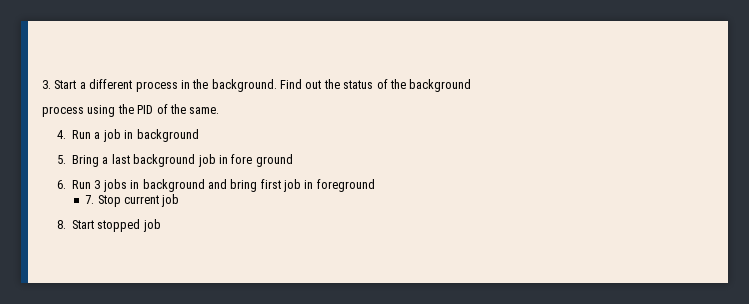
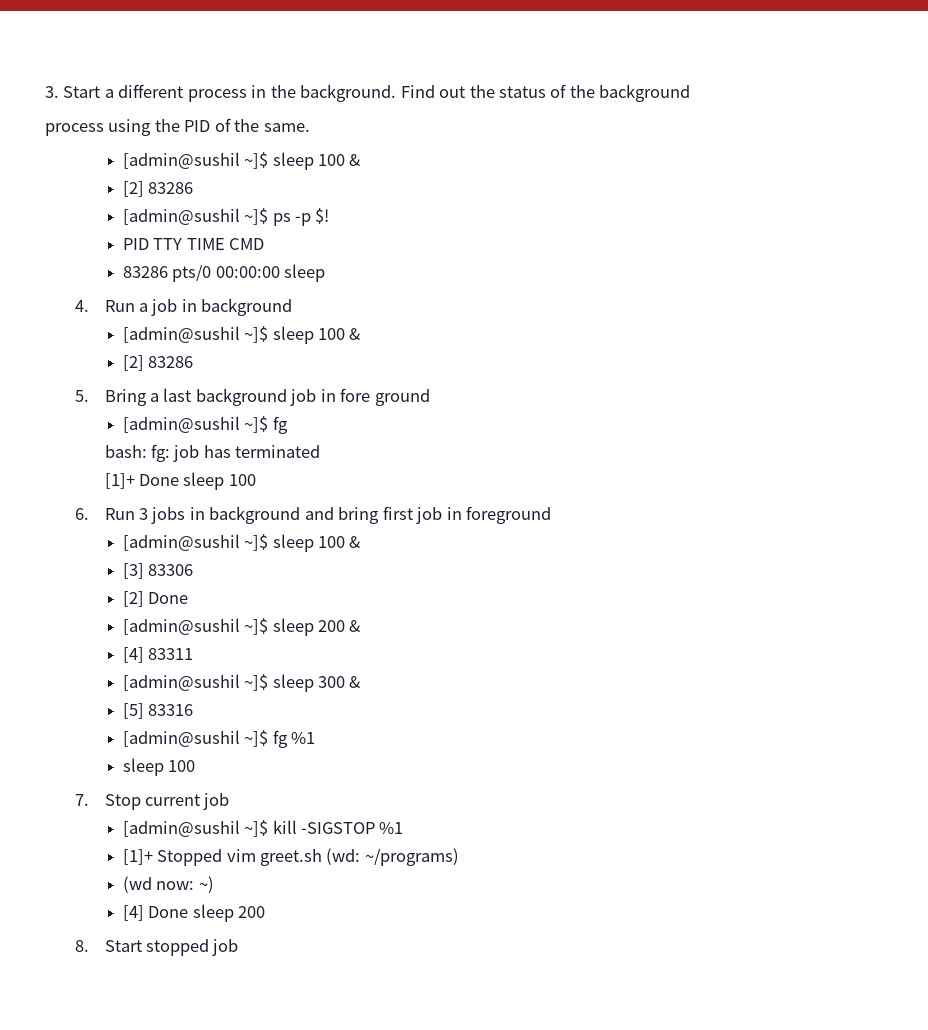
  process using the PID of the same.
+ [admin@sushil ~]$ sleep 100 &
+ [2] 83286
+ [admin@sushil ~]$ ps -p $!
+ PID TTY TIME CMD
+ 83286 pts/0 00:00:00 sleep
  4. Run a job in background
+ [admin@sushil ~]$ sleep 100 &
+ [2] 83286
  5. Bring a last background job in fore ground
+ [admin@sushil ~]$ fg
+ bash: fg: job has terminated
+ [1]+ Done sleep 100
  6. Run 3 jobs in background and bring first job in foreground
+ [admin@sushil ~]$ sleep 100 &
+ [3] 83306
+ [2] Done
+ [admin@sushil ~]$ sleep 200 &
+ [4] 83311
+ [admin@sushil ~]$ sleep 300 &
+ [5] 83316
+ [admin@sushil ~]$ fg %1
+ sleep 100
  7. Stop current job
+ [admin@sushil ~]$ kill -SIGSTOP %1
+ [1]+ Stopped vim greet.sh (wd: ~/programs)
+ (wd now: ~)
+ [4] Done sleep 200

